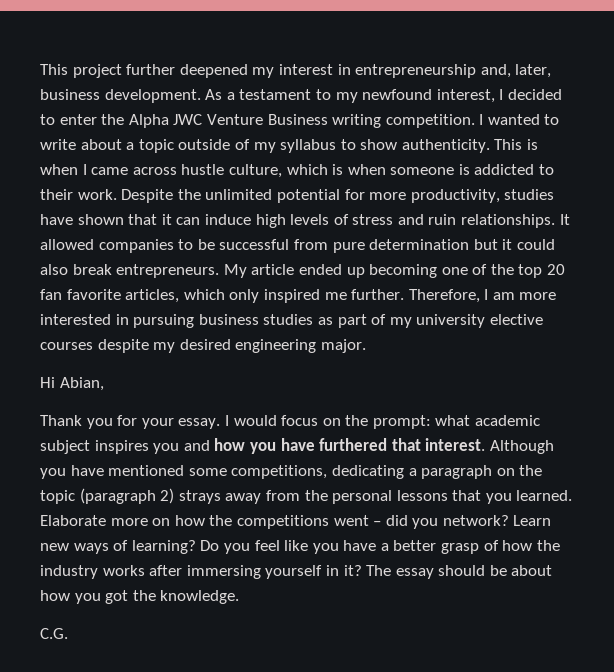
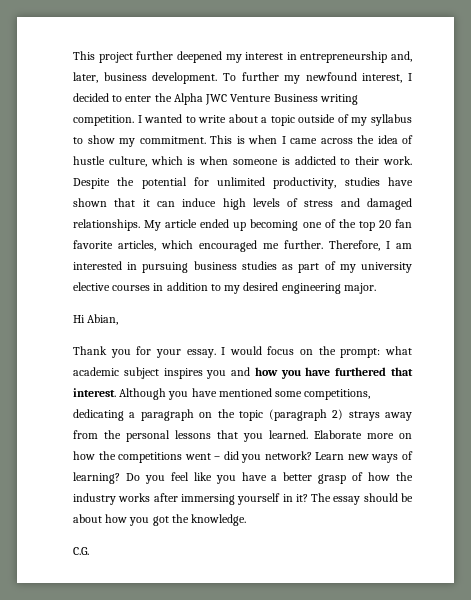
- As a testament to my newfound interest, I decided to enter the Alpha JWC Venture Business writing competition.
+ To further my newfound interest, I decided to enter the Alpha JWC Venture Business writing competition.
- I wanted to write about a topic outside of my syllabus to show authenticity.
+ I wanted to write about a topic outside of my syllabus to show my commitment.
- This is when I came across hustle culture, which is when someone is addicted to their work.
+ This is when I came across the idea of hustle culture, which is when someone is addicted to their work.
- Despite the unlimited potential for more productivity, studies have shown that it can induce high levels of stress and ruin relationships. It allowed companies to be successful from pure determination but it could also break entrepreneurs.
+ Despite the potential for unlimited productivity, studies have shown that it can induce high levels of stress and damaged relationships.
- My article ended up becoming one of the top 20 fan favorite articles, which only inspired me further.
+ My article ended up becoming one of the top 20 fan favorite articles, which encouraged me further.
- Therefore, I am more interested in pursuing business studies as part of my university elective courses despite my desired engineering major.
+ Therefore, I am interested in pursuing business studies as part of my university elective courses in addition to my desired engineering major.

